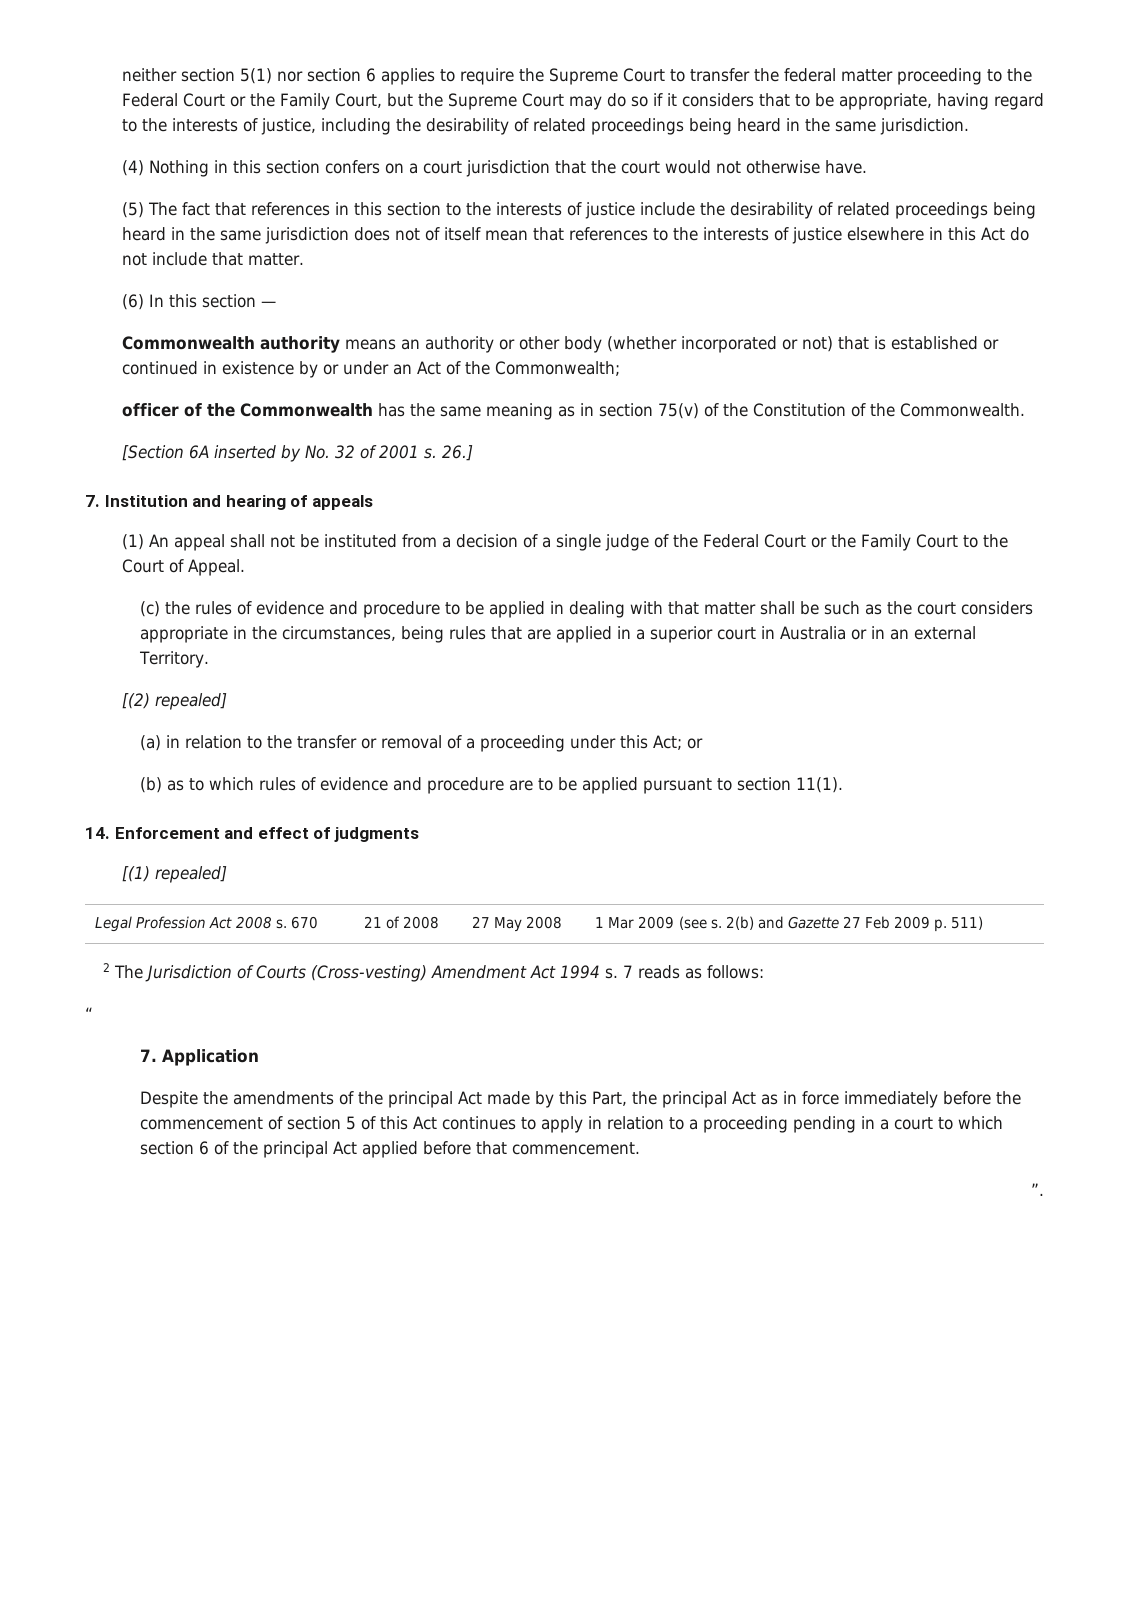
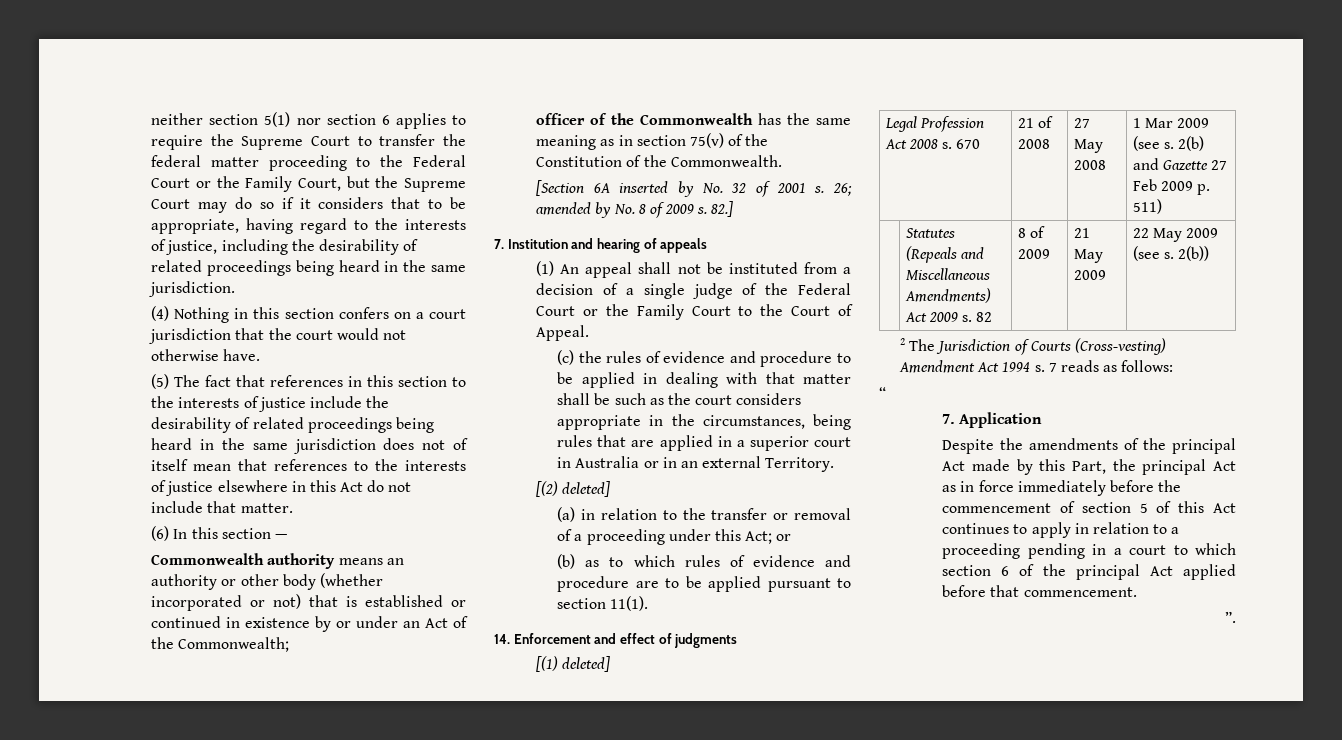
- 26.]
+ 26; amended by No. 8 of 2009 s. 82.]
- [(2) repealed]
+ [(2) deleted]
- [(1) repealed]
+ [(1) deleted]
+ | Statutes (Repeals and Miscellaneous Amendments) Act 2009 s. 82 | 8 of 2009 | 21 May 2009 | 22 May 2009 (see s. 2(b))

